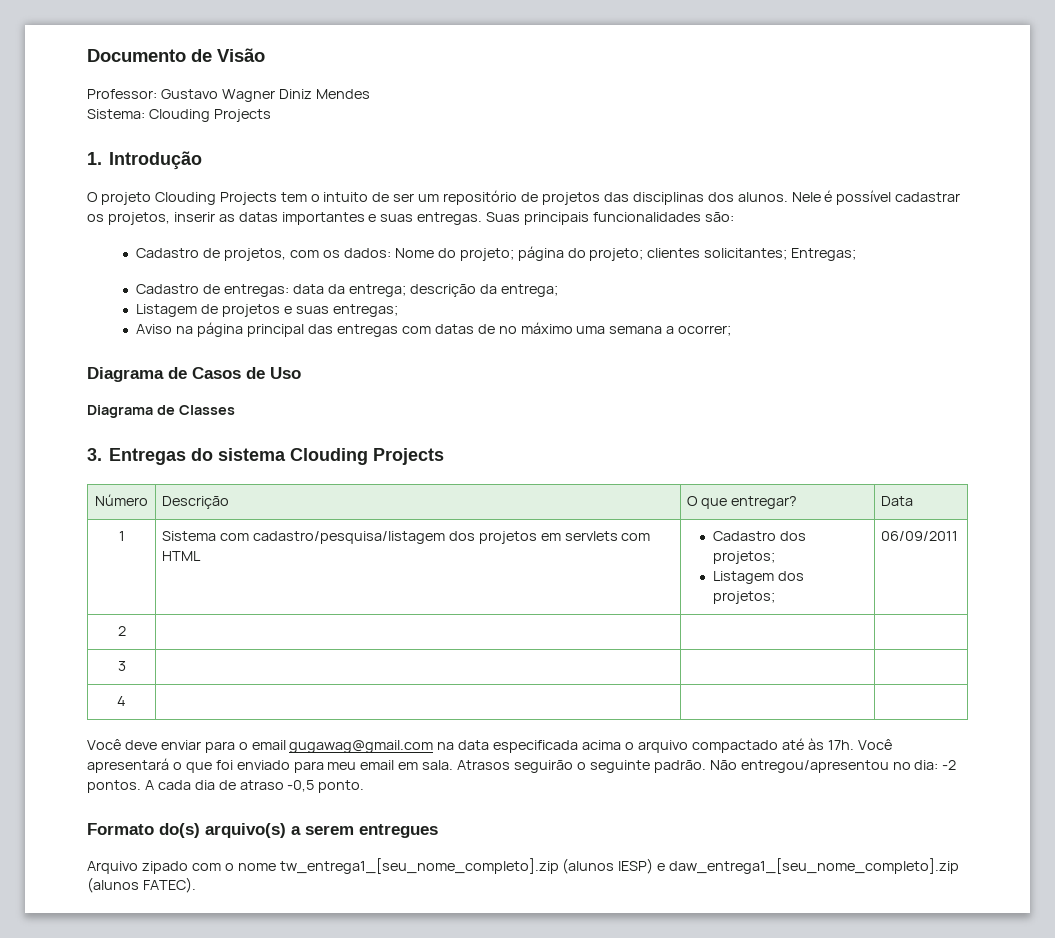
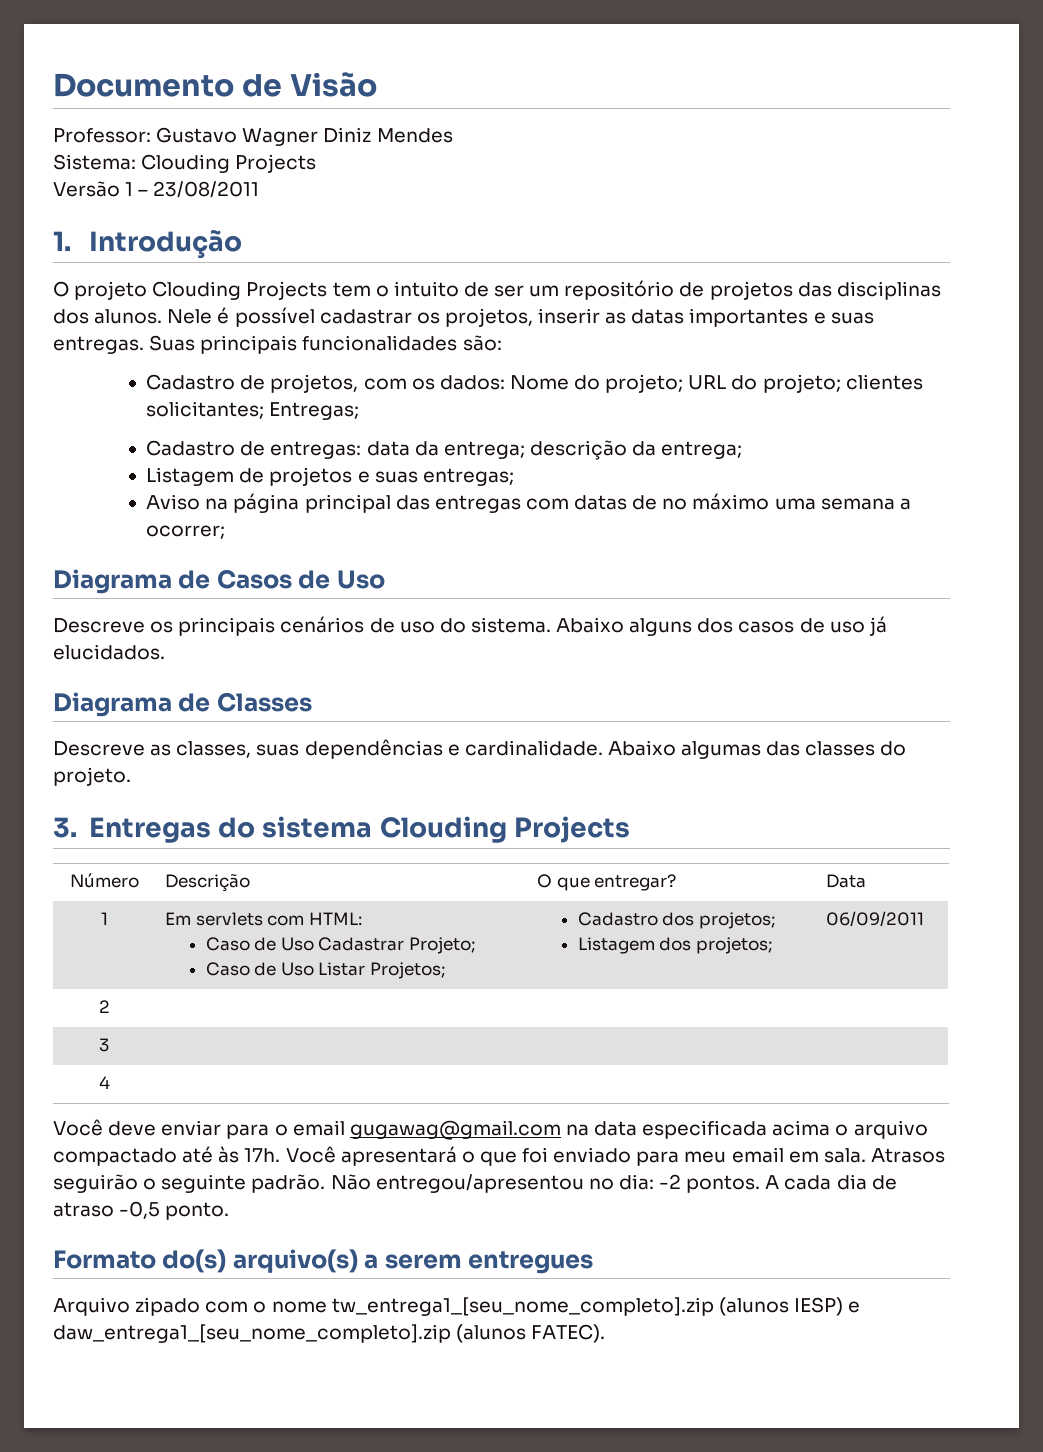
+ Versão 1 – 23/08/2011
- Cadastro de projetos, com os dados: Nome do projeto; página do projeto; clientes solicitantes; Entregas;
+ Cadastro de projetos, com os dados: Nome do projeto; URL do projeto; clientes solicitantes; Entregas;
+ Descreve os principais cenários de uso do sistema. Abaixo alguns dos casos de uso já elucidados.
  Diagrama de Classes
+ Descreve as classes, suas dependências e cardinalidade. Abaixo algumas das classes do projeto.
- 1 | Sistema com cadastro/pesquisa/listagem dos projetos em servlets com HTML | Cadastro dos projetos;
+ 1 | Em servlets com HTML:
+ Caso de Uso Cadastrar Projeto;
+ Caso de Uso Listar Projetos; | Cadastro dos projetos;

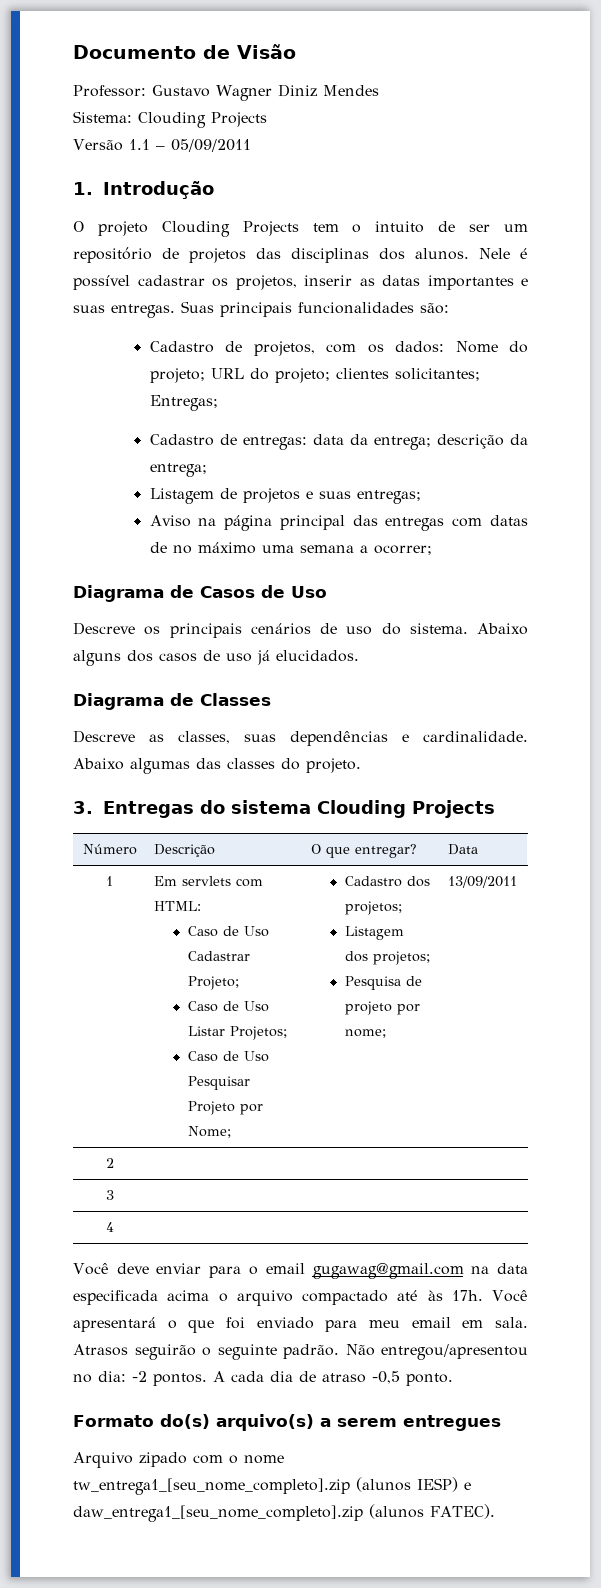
- Versão 1 – 23/08/2011
+ Versão 1.1 – 05/09/2011
  1 | Em servlets com HTML:
  Caso de Uso Cadastrar Projeto;
- Caso de Uso Listar Projetos; | Cadastro dos projetos;
- Listagem dos projetos; | 06/09/2011
+ Caso de Uso Listar Projetos;
+ Caso de Uso Pesquisar Projeto por Nome; | Cadastro dos projetos;
+ Listagem dos projetos;
+ Pesquisa de projeto por nome; | 13/09/2011

